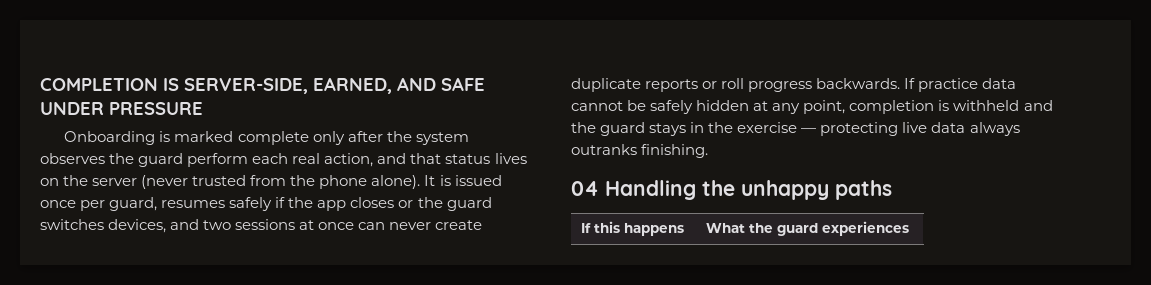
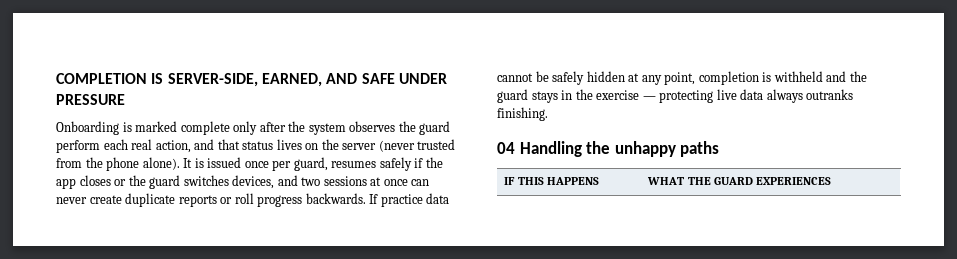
- If this happens | What the guard experiences
+ IF THIS HAPPENS | WHAT THE GUARD EXPERIENCES

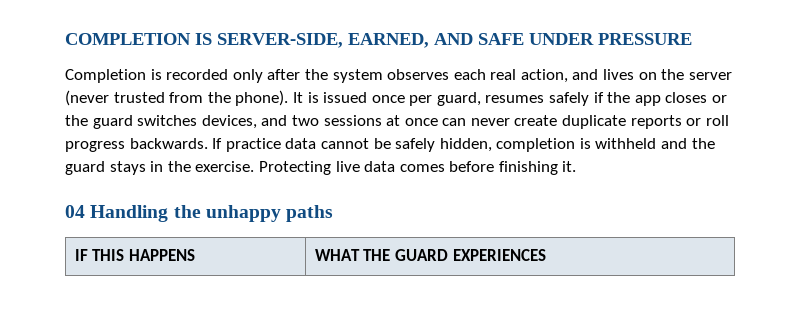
- Onboarding is marked complete only after the system observes the guard perform each real action, and that status lives on the server (never trusted from the phone alone).
+ Completion is recorded only after the system observes each real action, and lives on the server (never trusted from the phone).
- If practice data cannot be safely hidden at any point, completion is withheld and the guard stays in the exercise — protecting live data always outranks finishing.
+ If practice data cannot be safely hidden, completion is withheld and the guard stays in the exercise. Protecting live data comes before finishing it.

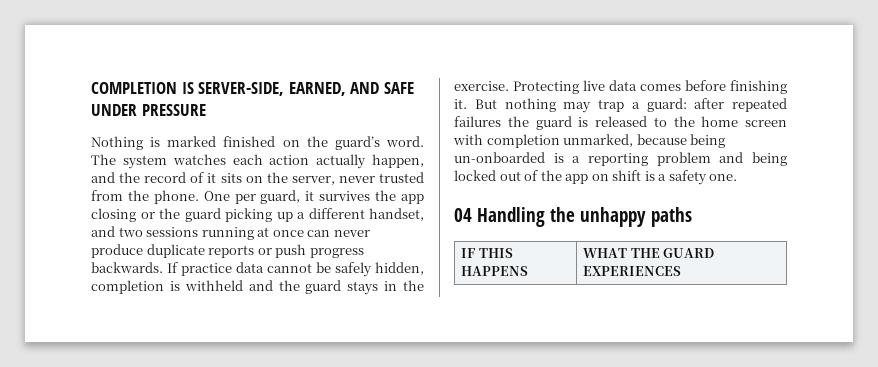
- Completion is recorded only after the system observes each real action, and lives on the server (never trusted from the phone). It is issued once per guard, resumes safely if the app closes or the guard switches devices, and two sessions at once can never create duplicate reports or roll progress backwards.
+ Nothing is marked finished on the guard’s word. The system watches each action actually happen, and the record of it sits on the server, never trusted from the phone. One per guard, it survives the app closing or the guard picking up a different handset, and two sessions running at once can never produce duplicate reports or push progress backwards.
+ But nothing may trap a guard: after repeated failures the guard is released to the home screen with completion unmarked, because being un-onboarded is a reporting problem and being locked out of the app on shift is a safety one.

